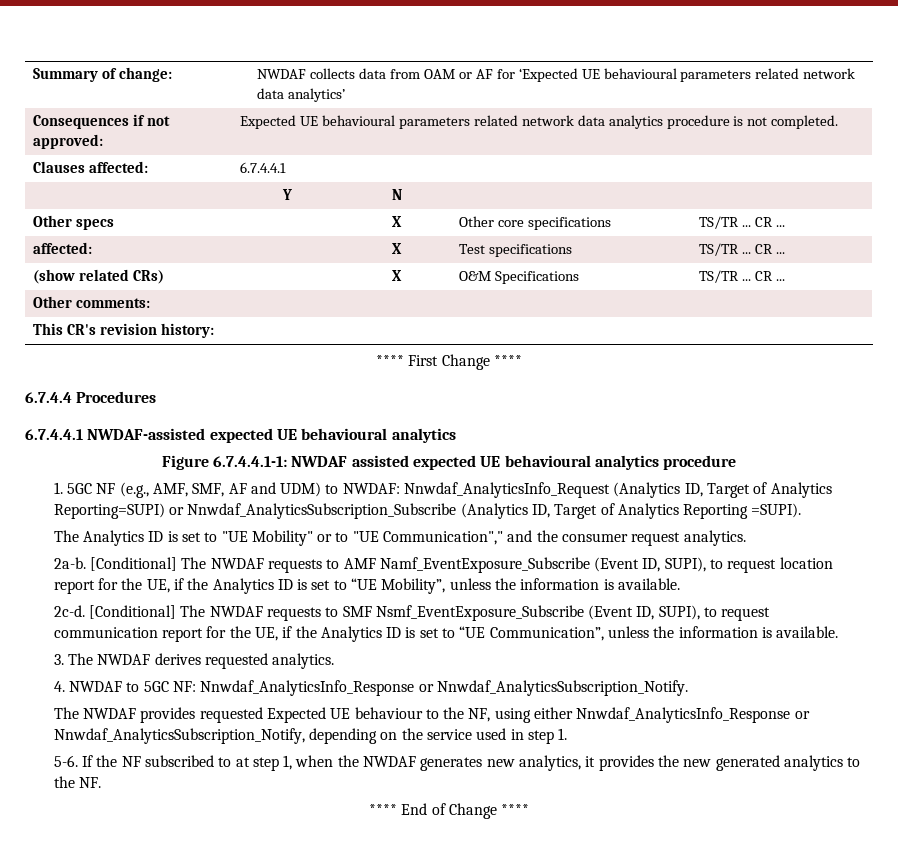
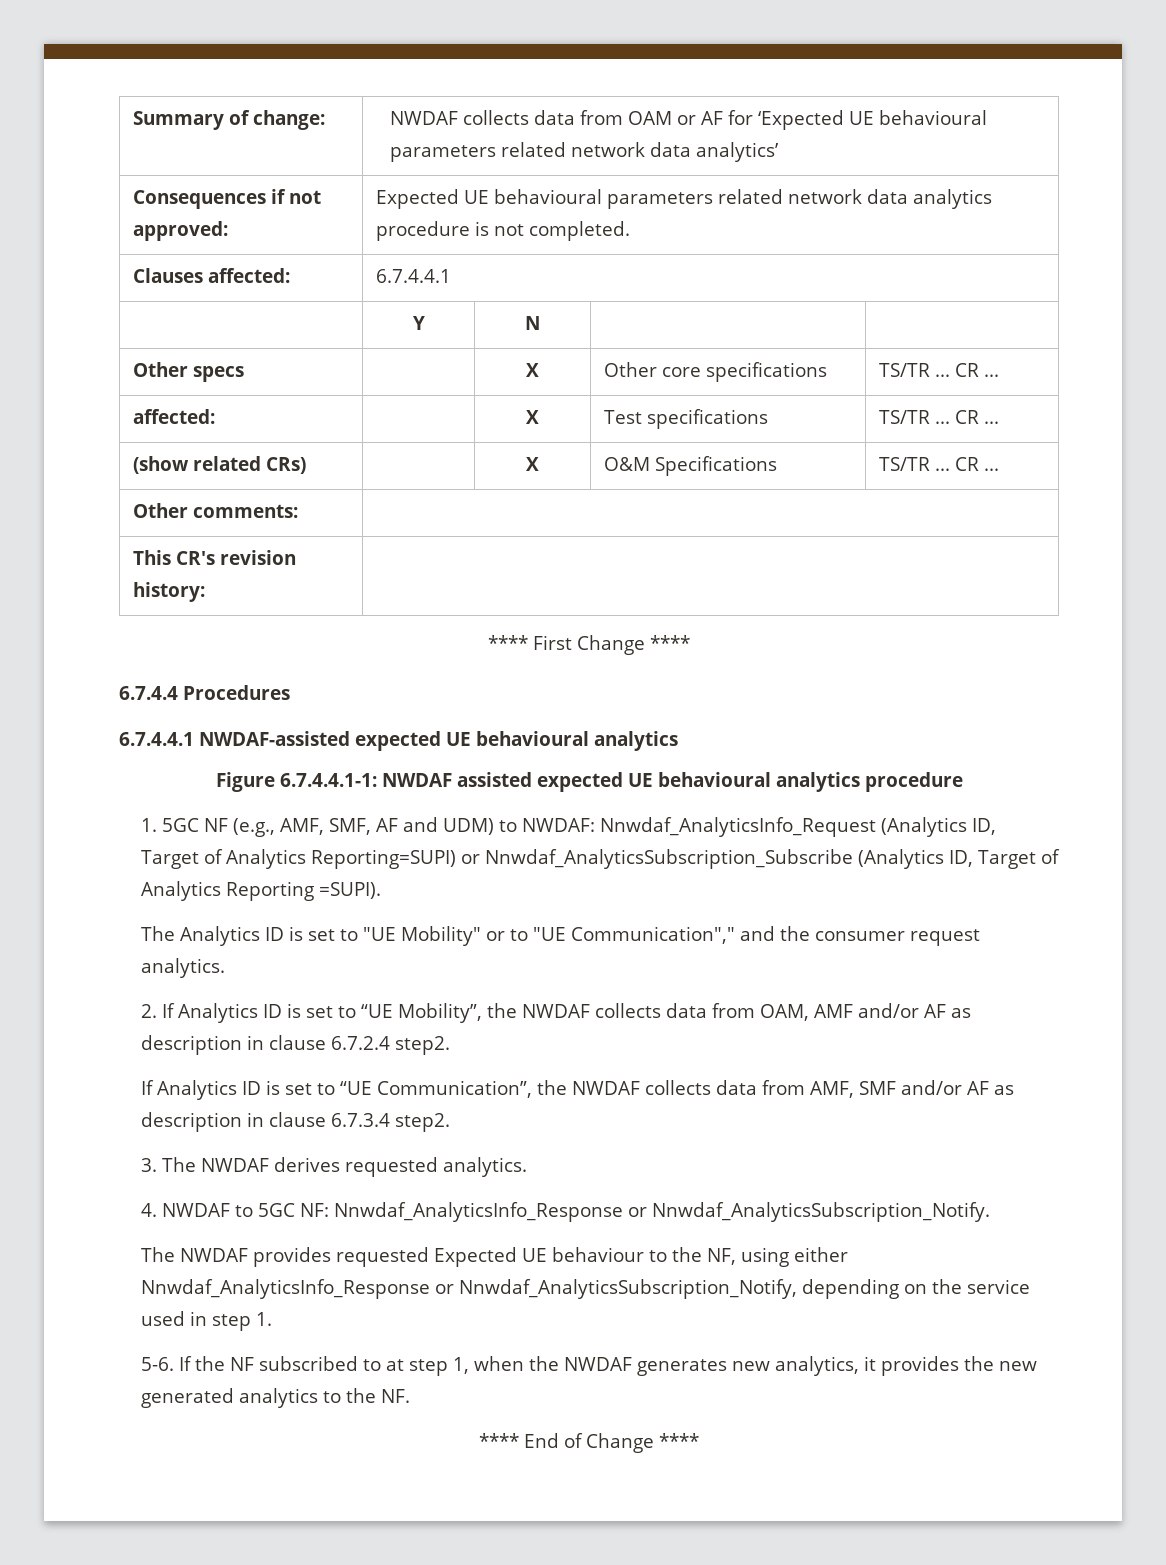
- 2a-b. [Conditional] The NWDAF requests to AMF Namf_EventExposure_Subscribe (Event ID, SUPI), to request location report for the UE, if the Analytics ID is set to “UE Mobility”, unless the information is available.
- 2c-d. [Conditional] The NWDAF requests to SMF Nsmf_EventExposure_Subscribe (Event ID, SUPI), to request communication report for the UE, if the Analytics ID is set to “UE Communication”, unless the information is available.
+ 2. If Analytics ID is set to “UE Mobility”, the NWDAF collects data from OAM, AMF and/or AF as description in clause 6.7.2.4 step2.
+ If Analytics ID is set to “UE Communication”, the NWDAF collects data from AMF, SMF and/or AF as description in clause 6.7.3.4 step2.

